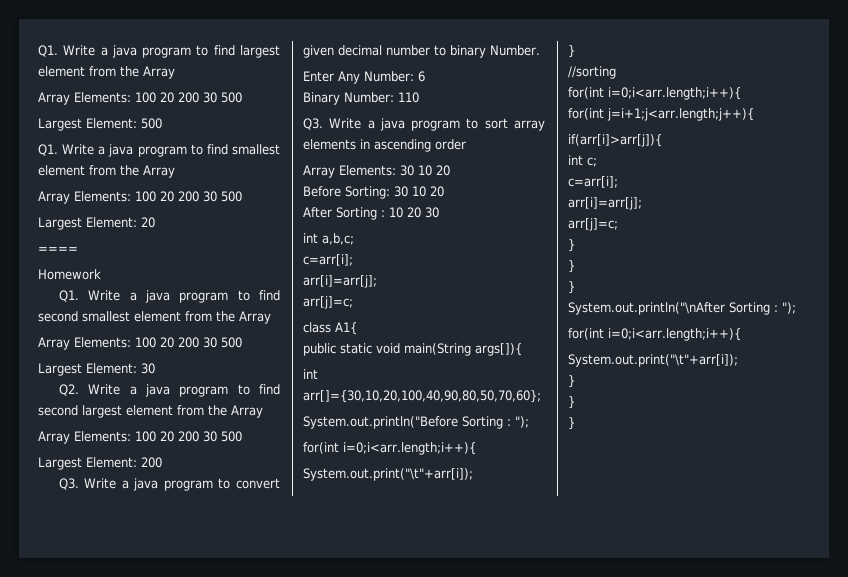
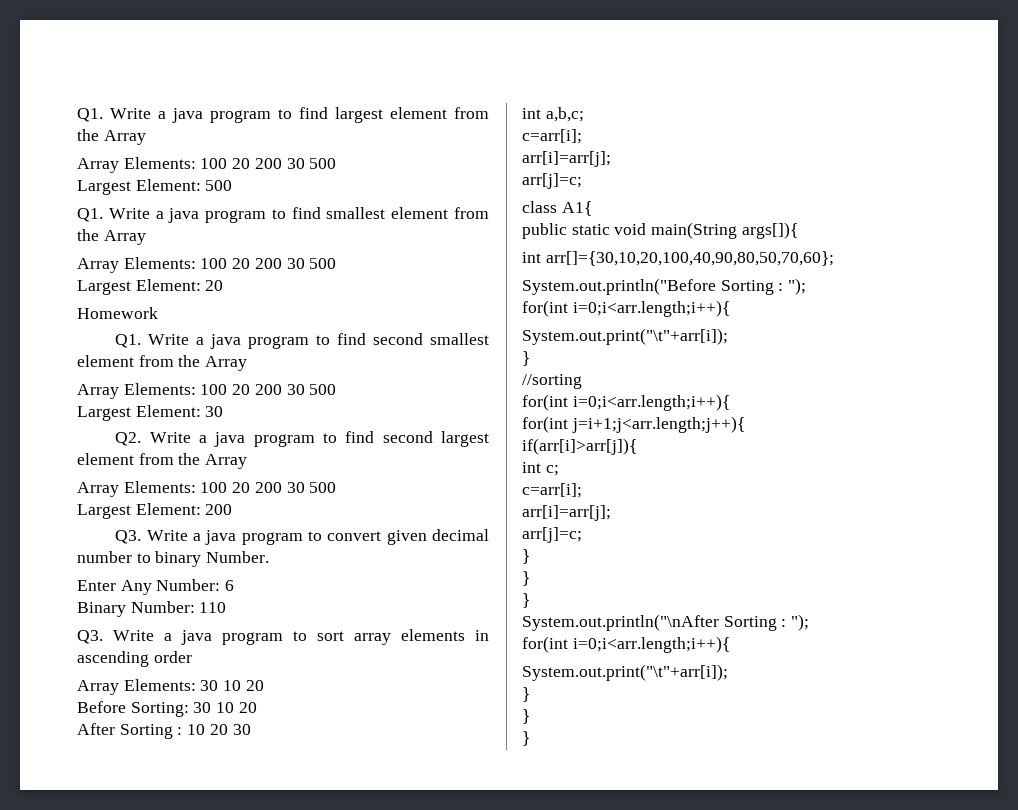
- ====

